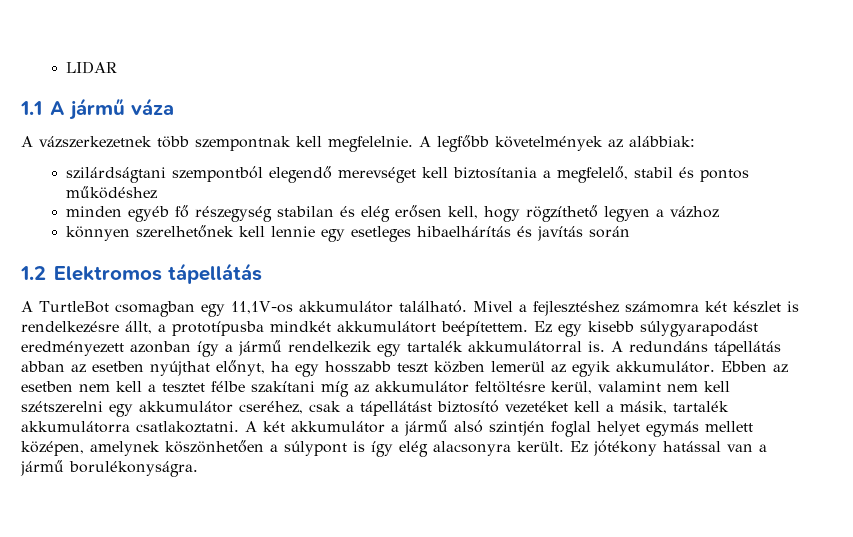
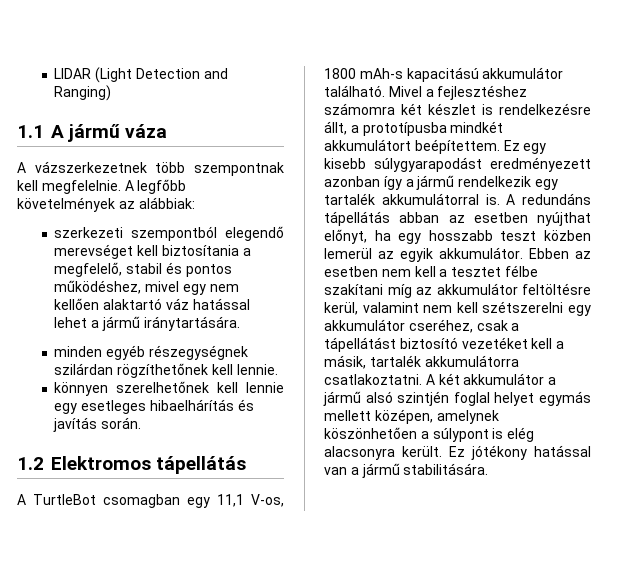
- LIDAR
+ LIDAR (Light Detection and Ranging)
- szilárdságtani szempontból elegendő merevséget kell biztosítania a megfelelő, stabil és pontos működéshez
- minden egyéb fő részegység stabilan és elég erősen kell, hogy rögzíthető legyen a vázhoz
+ szerkezeti szempontból elegendő merevséget kell biztosítania a megfelelő, stabil és pontos működéshez, mivel egy nem kellően alaktartó váz hatással lehet a jármű iránytartására.
+ minden egyéb részegységnek szilárdan rögzíthetőnek kell lennie.
- könnyen szerelhetőnek kell lennie egy esetleges hibaelhárítás és javítás során
+ könnyen szerelhetőnek kell lennie egy esetleges hibaelhárítás és javítás során.
- A TurtleBot csomagban egy 11,1V-os akkumulátor található.
+ A TurtleBot csomagban egy 11,1 V-os, 1800 mAh-s kapacitású akkumulátor található.
- A két akkumulátor a jármű alsó szintjén foglal helyet egymás mellett középen, amelynek köszönhetően a súlypont is így elég alacsonyra került.
+ A két akkumulátor a jármű alsó szintjén foglal helyet egymás mellett középen, amelynek köszönhetően a súlypont is elég alacsonyra került.
- Ez jótékony hatással van a jármű borulékonyságra.
+ Ez jótékony hatással van a jármű stabilitására.

